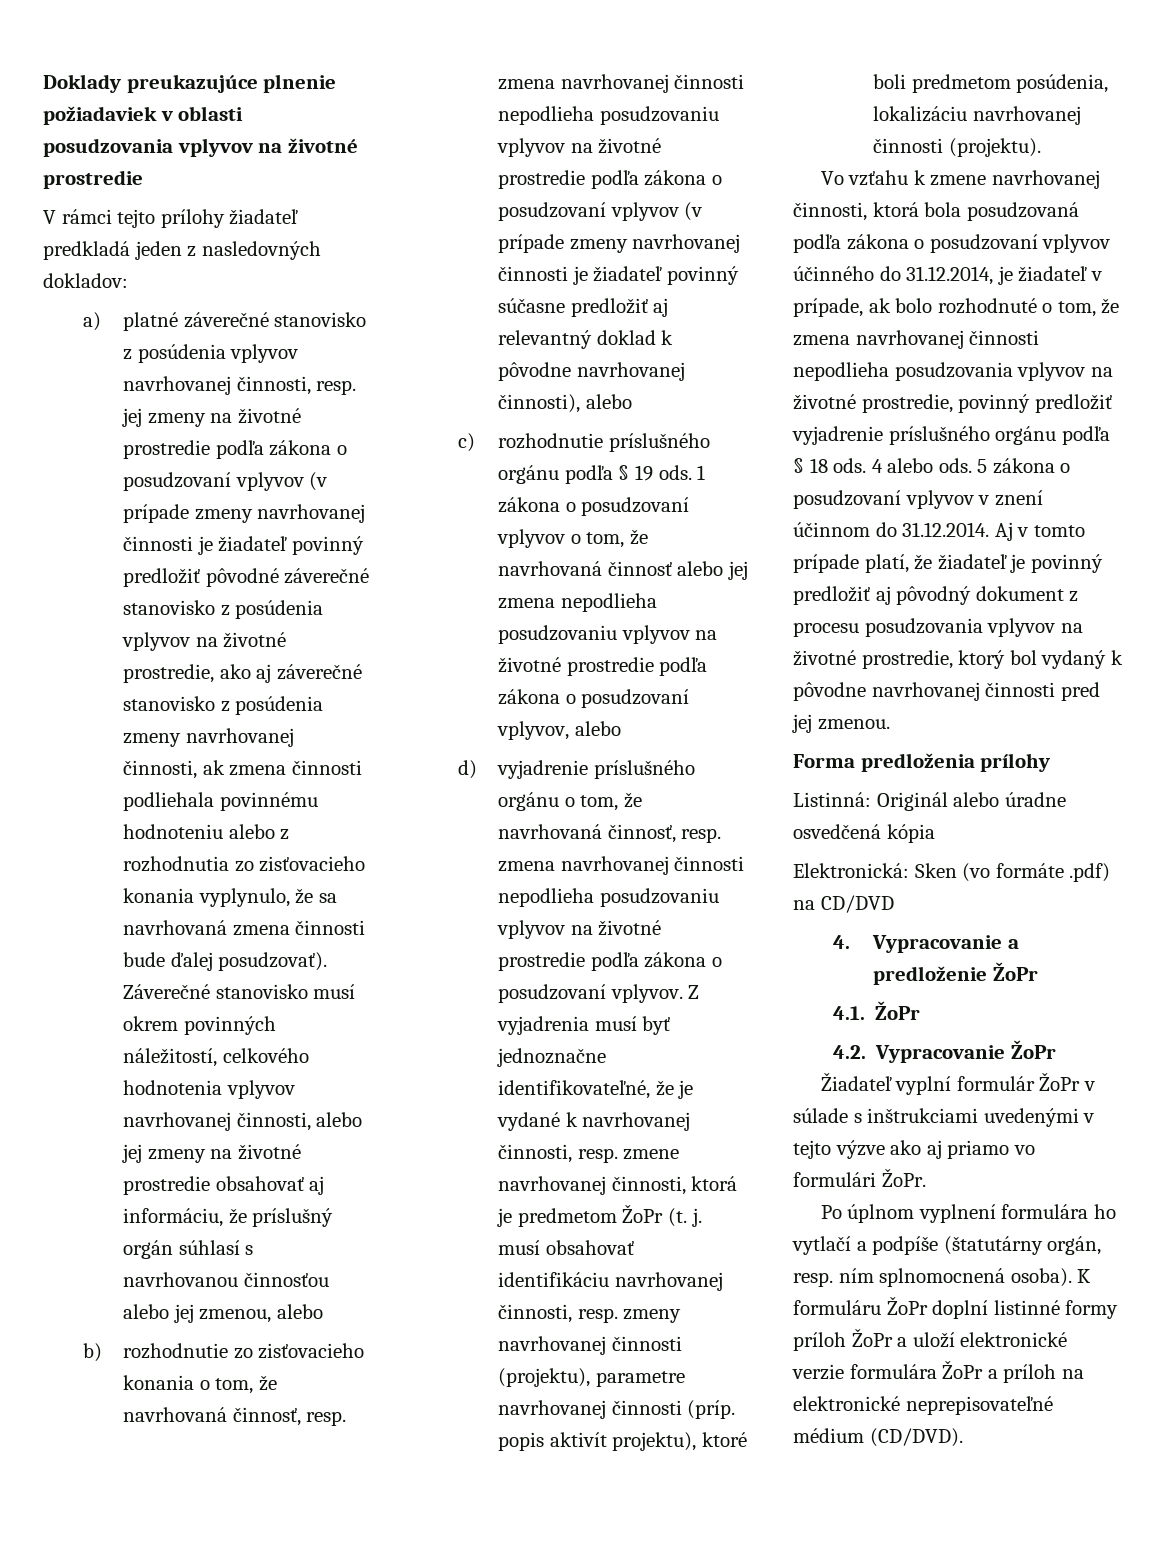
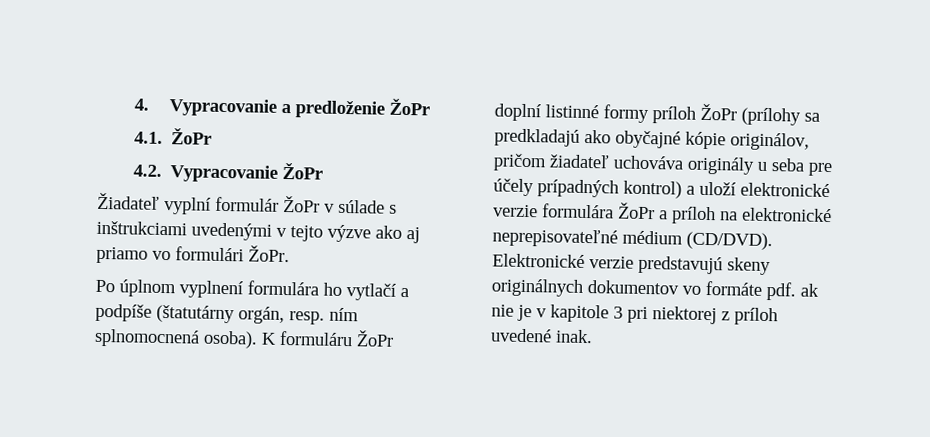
- Doklady preukazujúce plnenie požiadaviek v oblasti posudzovania vplyvov na životné prostredie
- V rámci tejto prílohy žiadateľ predkladá jeden z nasledovných dokladov:
- a) platné záverečné stanovisko z posúdenia vplyvov navrhovanej činnosti, resp. jej zmeny na životné prostredie podľa zákona o posudzovaní vplyvov (v prípade zmeny navrhovanej činnosti je žiadateľ povinný predložiť pôvodné záverečné stanovisko z posúdenia vplyvov na životné prostredie, ako aj záverečné stanovisko z posúdenia zmeny navrhovanej činnosti, ak zmena činnosti podliehala povinnému hodnoteniu alebo z rozhodnutia zo zisťovacieho konania vyplynulo, že sa navrhovaná zmena činnosti bude ďalej posudzovať). Záverečné stanovisko musí okrem povinných náležitostí, celkového hodnotenia vplyvov navrhovanej činnosti, alebo jej zmeny na životné prostredie obsahovať aj informáciu, že príslušný orgán súhlasí s navrhovanou činnosťou alebo jej zmenou, alebo
- b) rozhodnutie zo zisťovacieho konania o tom, že navrhovaná činnosť, resp. zmena navrhovanej činnosti nepodlieha posudzovaniu vplyvov na životné prostredie podľa zákona o posudzovaní vplyvov (v prípade zmeny navrhovanej činnosti je žiadateľ povinný súčasne predložiť aj relevantný doklad k pôvodne navrhovanej činnosti), alebo
- c) rozhodnutie príslušného orgánu podľa § 19 ods. 1 zákona o posudzovaní vplyvov o tom, že navrhovaná činnosť alebo jej zmena nepodlieha posudzovaniu vplyvov na životné prostredie podľa zákona o posudzovaní vplyvov, alebo
- d) vyjadrenie príslušného orgánu o tom, že navrhovaná činnosť, resp. zmena navrhovanej činnosti nepodlieha posudzovaniu vplyvov na životné prostredie podľa zákona o posudzovaní vplyvov. Z vyjadrenia musí byť jednoznačne identifikovateľné, že je vydané k navrhovanej činnosti, resp. zmene navrhovanej činnosti, ktorá je predmetom ŽoPr (t. j. musí obsahovať identifikáciu navrhovanej činnosti, resp. zmeny navrhovanej činnosti (projektu), parametre navrhovanej činnosti (príp. popis aktivít projektu), ktoré boli predmetom posúdenia, lokalizáciu navrhovanej činnosti (projektu).
- Vo vzťahu k zmene navrhovanej činnosti, ktorá bola posudzovaná podľa zákona o posudzovaní vplyvov účinného do 31.12.2014, je žiadateľ v prípade, ak bolo rozhodnuté o tom, že zmena navrhovanej činnosti nepodlieha posudzovania vplyvov na životné prostredie, povinný predložiť vyjadrenie príslušného orgánu podľa § 18 ods. 4 alebo ods. 5 zákona o posudzovaní vplyvov v znení účinnom do 31.12.2014. Aj v tomto prípade platí, že žiadateľ je povinný predložiť aj pôvodný dokument z procesu posudzovania vplyvov na životné prostredie, ktorý bol vydaný k pôvodne navrhovanej činnosti pred jej zmenou.
- Forma predloženia prílohy
- Listinná: Originál alebo úradne osvedčená kópia
- Elektronická: Sken (vo formáte .pdf) na CD/DVD
- K formuláru ŽoPr doplní listinné formy príloh ŽoPr a uloží elektronické verzie formulára ŽoPr a príloh na elektronické neprepisovateľné médium (CD/DVD).
+ K formuláru ŽoPr doplní listinné formy príloh ŽoPr (prílohy sa predkladajú ako obyčajné kópie originálov, pričom žiadateľ uchováva originály u seba pre účely prípadných kontrol) a uloží elektronické verzie formulára ŽoPr a príloh na elektronické neprepisovateľné médium (CD/DVD).
+ Elektronické verzie predstavujú skeny originálnych dokumentov vo formáte pdf. ak nie je v kapitole 3 pri niektorej z príloh uvedené inak.

